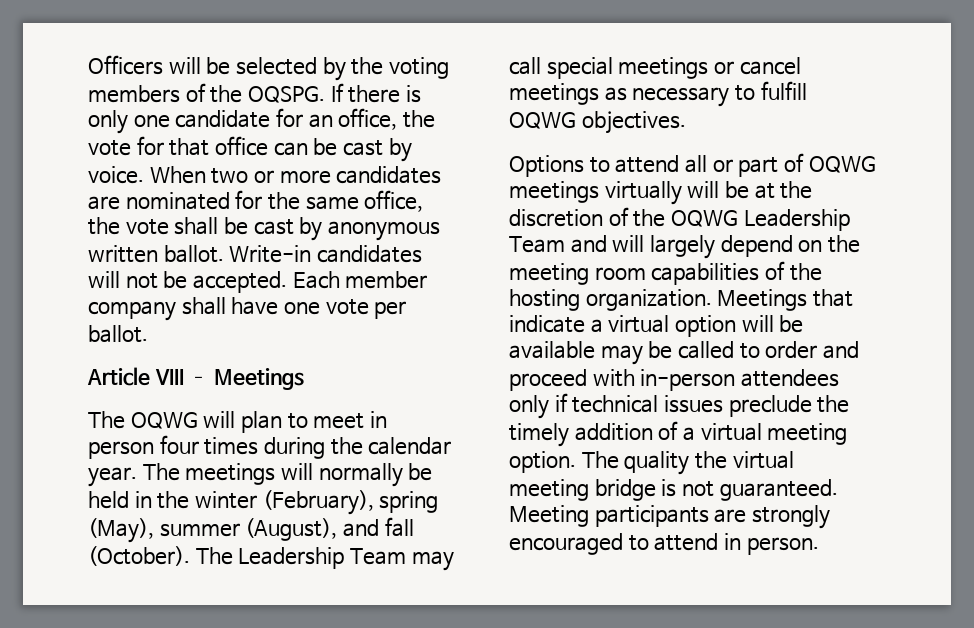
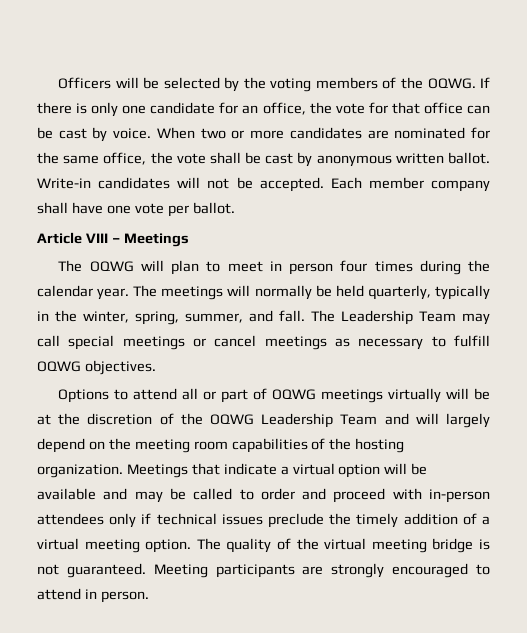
- Officers will be selected by the voting members of the OQSPG.
+ Officers will be selected by the voting members of the OQWG.
- The meetings will normally be held in the winter (February), spring (May), summer (August), and fall (October).
+ The meetings will normally be held quarterly, typically in the winter, spring, summer, and fall.
- Meetings that indicate a virtual option will be available may be called to order and proceed with in-person attendees only if technical issues preclude the timely addition of a virtual meeting option.
+ Meetings that indicate a virtual option will be available and may be called to order and proceed with in-person attendees only if technical issues preclude the timely addition of a virtual meeting option.
- The quality the virtual meeting bridge is not guaranteed.
+ The quality of the virtual meeting bridge is not guaranteed.

